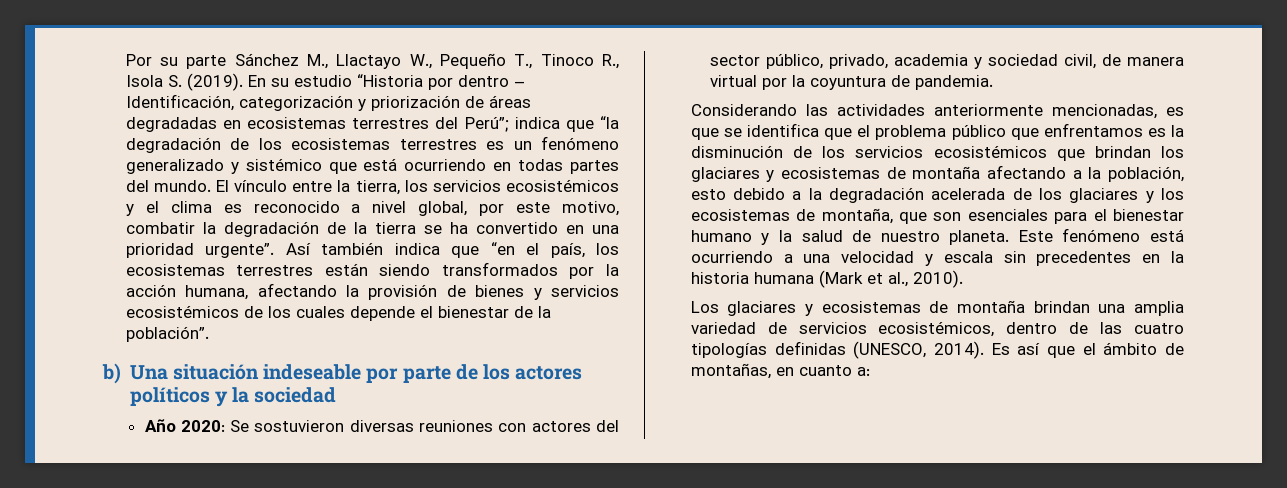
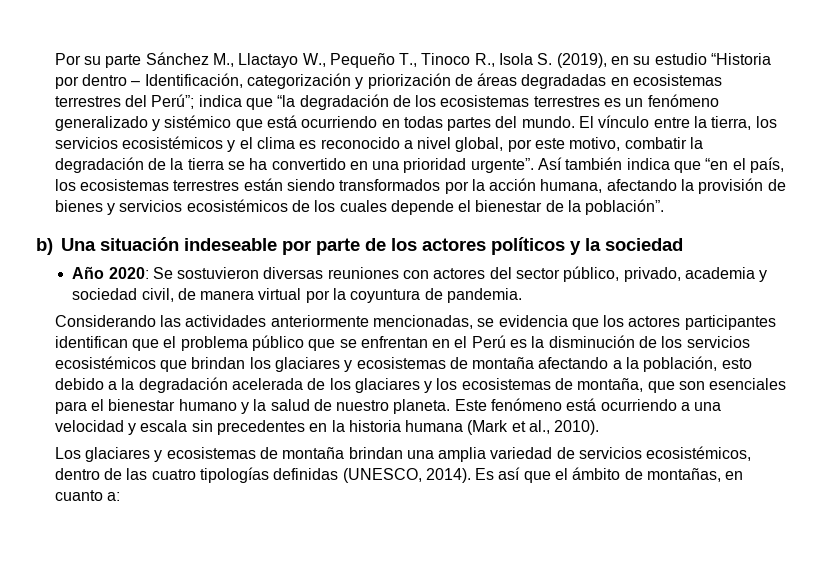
- Por su parte Sánchez M., Llactayo W., Pequeño T., Tinoco R., Isola S. (2019). En su estudio “Historia por dentro – Identificación, categorización y priorización de áreas degradadas en ecosistemas terrestres del Perú”; indica que “la degradación de los ecosistemas terrestres es un fenómeno generalizado y sistémico que está ocurriendo en todas partes del mundo.
+ Por su parte Sánchez M., Llactayo W., Pequeño T., Tinoco R., Isola S. (2019), en su estudio “Historia por dentro – Identificación, categorización y priorización de áreas degradadas en ecosistemas terrestres del Perú”; indica que “la degradación de los ecosistemas terrestres es un fenómeno generalizado y sistémico que está ocurriendo en todas partes del mundo.
- Considerando las actividades anteriormente mencionadas, es que se identifica que el problema público que enfrentamos es la disminución de los servicios ecosistémicos que brindan los glaciares y ecosistemas de montaña afectando a la población, esto debido a la degradación acelerada de los glaciares y los ecosistemas de montaña, que son esenciales para el bienestar humano y la salud de nuestro planeta.
+ Considerando las actividades anteriormente mencionadas, se evidencia que los actores participantes identifican que el problema público que se enfrentan en el Perú es la disminución de los servicios ecosistémicos que brindan los glaciares y ecosistemas de montaña afectando a la población, esto debido a la degradación acelerada de los glaciares y los ecosistemas de montaña, que son esenciales para el bienestar humano y la salud de nuestro planeta.

